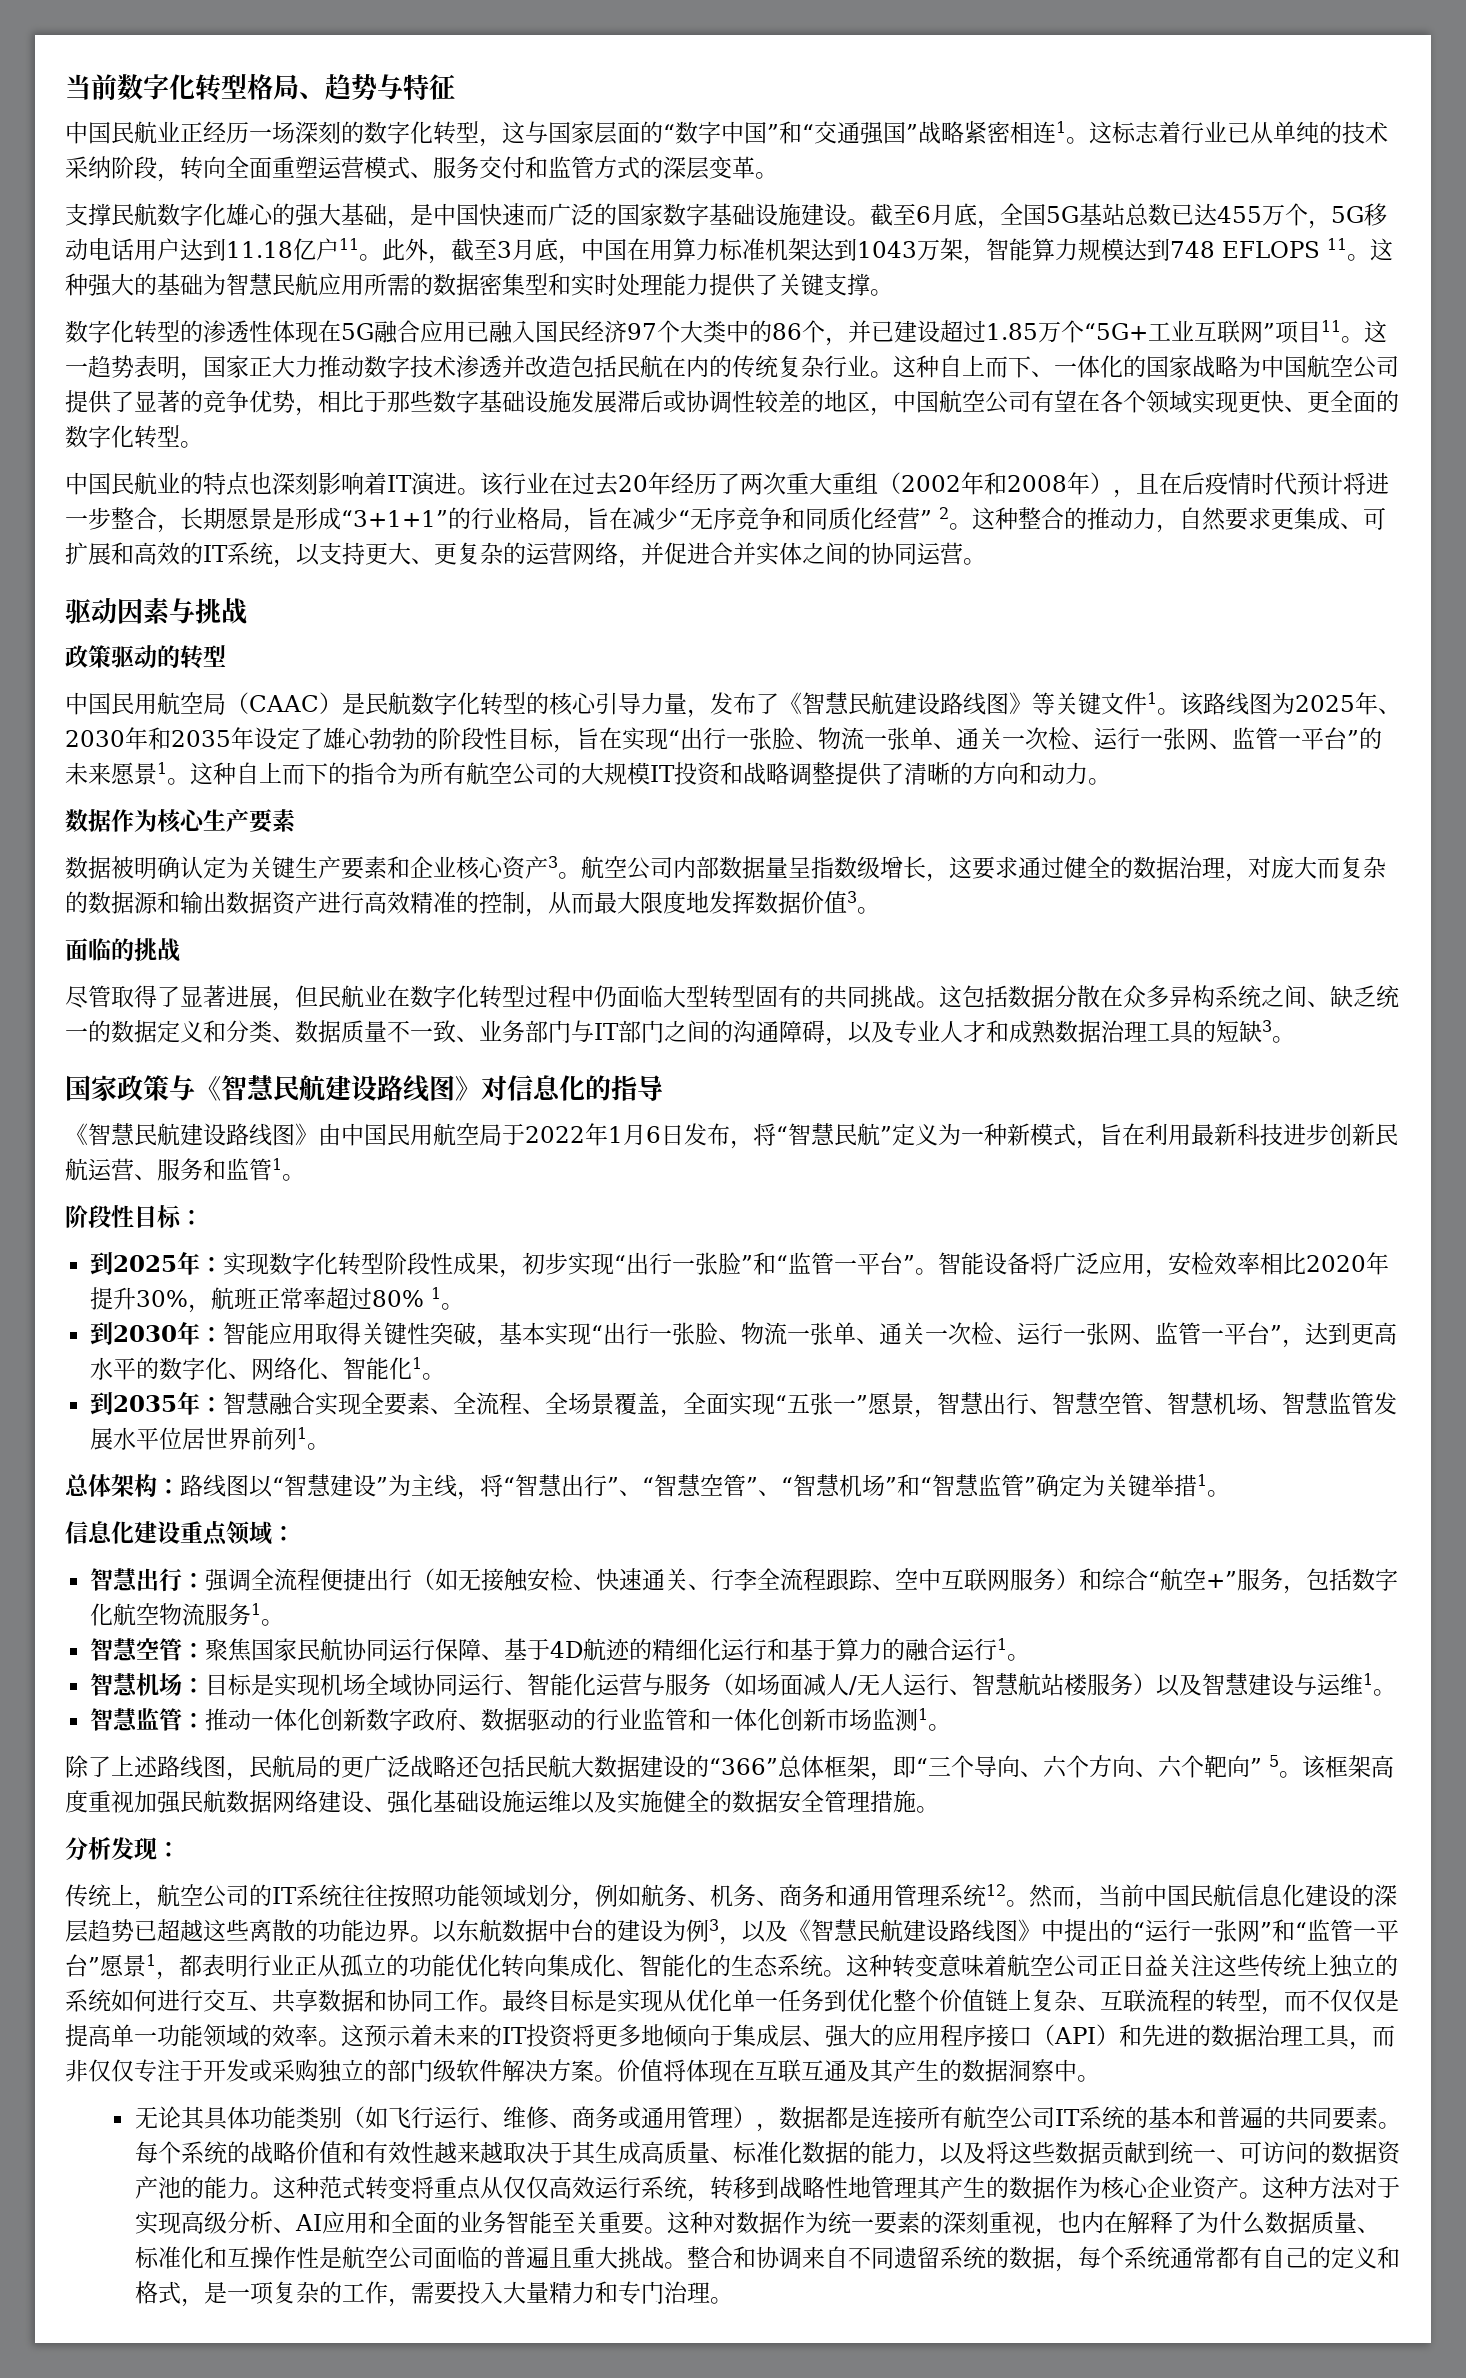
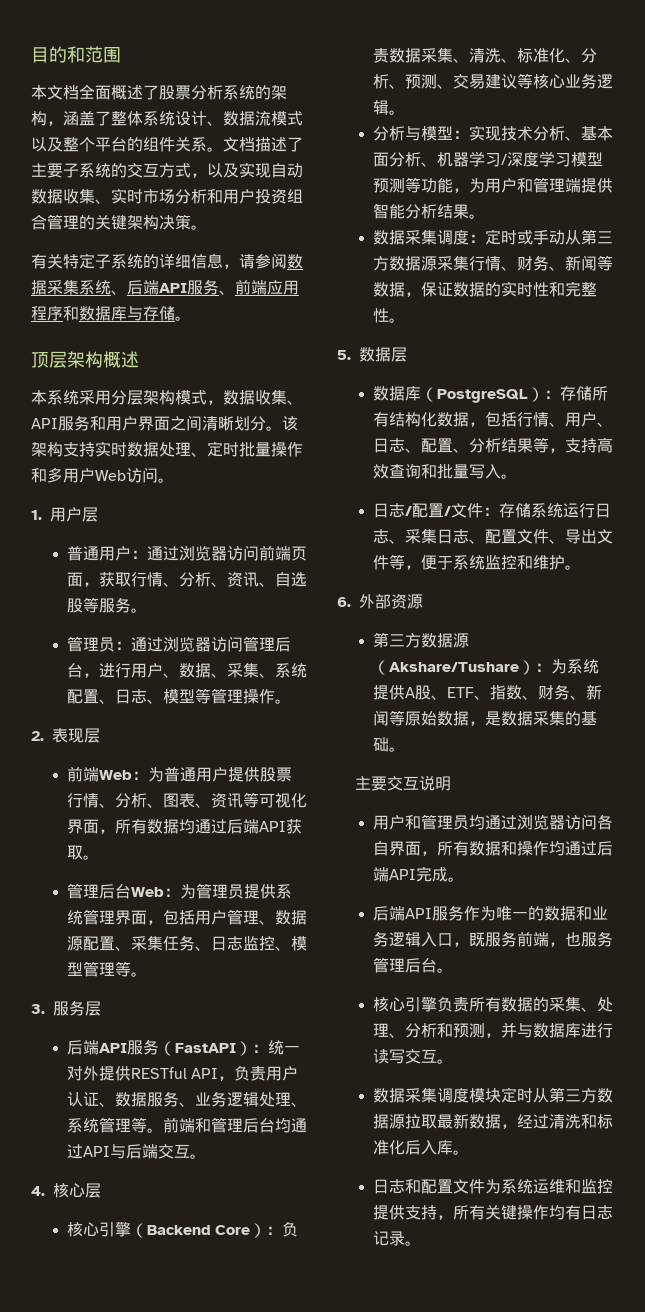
- 当前数字化转型格局、趋势与特征
- 中国民航业正经历一场深刻的数字化转型，这与国家层面的“数字中国”和“交通强国”战略紧密相连1。这标志着行业已从单纯的技术采纳阶段，转向全面重塑运营模式、服务交付和监管方式的深层变革。
- 支撑民航数字化雄心的强大基础，是中国快速而广泛的国家数字基础设施建设。截至6月底，全国5G基站总数已达455万个，5G移动电话用户达到11.18亿户11。此外，截至3月底，中国在用算力标准机架达到1043万架，智能算力规模达到748 EFLOPS 11。这种强大的基础为智慧民航应用所需的数据密集型和实时处理能力提供了关键支撑。
- 数字化转型的渗透性体现在5G融合应用已融入国民经济97个大类中的86个，并已建设超过1.85万个“5G+工业互联网”项目11。这一趋势表明，国家正大力推动数字技术渗透并改造包括民航在内的传统复杂行业。这种自上而下、一体化的国家战略为中国航空公司提供了显著的竞争优势，相比于那些数字基础设施发展滞后或协调性较差的地区，中国航空公司有望在各个领域实现更快、更全面的数字化转型。
- 中国民航业的特点也深刻影响着IT演进。该行业在过去20年经历了两次重大重组（2002年和2008年），且在后疫情时代预计将进一步整合，长期愿景是形成“3+1+1”的行业格局，旨在减少“无序竞争和同质化经营” 2。这种整合的推动力，自然要求更集成、可扩展和高效的IT系统，以支持更大、更复杂的运营网络，并促进合并实体之间的协同运营。
- 驱动因素与挑战
- 政策驱动的转型
- 中国民用航空局（CAAC）是民航数字化转型的核心引导力量，发布了《智慧民航建设路线图》等关键文件1。该路线图为2025年、2030年和2035年设定了雄心勃勃的阶段性目标，旨在实现“出行一张脸、物流一张单、通关一次检、运行一张网、监管一平台”的未来愿景1。这种自上而下的指令为所有航空公司的大规模IT投资和战略调整提供了清晰的方向和动力。
- 数据作为核心生产要素
- 数据被明确认定为关键生产要素和企业核心资产3。航空公司内部数据量呈指数级增长，这要求通过健全的数据治理，对庞大而复杂的数据源和输出数据资产进行高效精准的控制，从而最大限度地发挥数据价值3。
- 面临的挑战
- 尽管取得了显著进展，但民航业在数字化转型过程中仍面临大型转型固有的共同挑战。这包括数据分散在众多异构系统之间、缺乏统一的数据定义和分类、数据质量不一致、业务部门与IT部门之间的沟通障碍，以及专业人才和成熟数据治理工具的短缺3。
- 国家政策与《智慧民航建设路线图》对信息化的指导
- 《智慧民航建设路线图》由中国民用航空局于2022年1月6日发布，将“智慧民航”定义为一种新模式，旨在利用最新科技进步创新民航运营、服务和监管1。
- 阶段性目标：
- 到2025年：实现数字化转型阶段性成果，初步实现“出行一张脸”和“监管一平台”。智能设备将广泛应用，安检效率相比2020年提升30%，航班正常率超过80% 1。
- 到2030年：智能应用取得关键性突破，基本实现“出行一张脸、物流一张单、通关一次检、运行一张网、监管一平台”，达到更高水平的数字化、网络化、智能化1。
- 到2035年：智慧融合实现全要素、全流程、全场景覆盖，全面实现“五张一”愿景，智慧出行、智慧空管、智慧机场、智慧监管发展水平位居世界前列1。
- 总体架构：路线图以“智慧建设”为主线，将“智慧出行”、“智慧空管”、“智慧机场”和“智慧监管”确定为关键举措1。
- 信息化建设重点领域：
- 智慧出行：强调全流程便捷出行（如无接触安检、快速通关、行李全流程跟踪、空中互联网服务）和综合“航空+”服务，包括数字化航空物流服务1。
- 智慧空管：聚焦国家民航协同运行保障、基于4D航迹的精细化运行和基于算力的融合运行1。
- 智慧机场：目标是实现机场全域协同运行、智能化运营与服务（如场面减人/无人运行、智慧航站楼服务）以及智慧建设与运维1。
- 智慧监管：推动一体化创新数字政府、数据驱动的行业监管和一体化创新市场监测1。
- 除了上述路线图，民航局的更广泛战略还包括民航大数据建设的“366”总体框架，即“三个导向、六个方向、六个靶向” 5。该框架高度重视加强民航数据网络建设、强化基础设施运维以及实施健全的数据安全管理措施。
- 分析发现：
- 传统上，航空公司的IT系统往往按照功能领域划分，例如航务、机务、商务和通用管理系统12。然而，当前中国民航信息化建设的深层趋势已超越这些离散的功能边界。以东航数据中台的建设为例3，以及《智慧民航建设路线图》中提出的“运行一张网”和“监管一平台”愿景1，都表明行业正从孤立的功能优化转向集成化、智能化的生态系统。这种转变意味着航空公司正日益关注这些传统上独立的系统如何进行交互、共享数据和协同工作。最终目标是实现从优化单一任务到优化整个价值链上复杂、互联流程的转型，而不仅仅是提高单一功能领域的效率。这预示着未来的IT投资将更多地倾向于集成层、强大的应用程序接口（API）和先进的数据治理工具，而非仅仅专注于开发或采购独立的部门级软件解决方案。价值将体现在互联互通及其产生的数据洞察中。
- 无论其具体功能类别（如飞行运行、维修、商务或通用管理），数据都是连接所有航空公司IT系统的基本和普遍的共同要素。每个系统的战略价值和有效性越来越取决于其生成高质量、标准化数据的能力，以及将这些数据贡献到统一、可访问的数据资产池的能力。这种范式转变将重点从仅仅高效运行系统，转移到战略性地管理其产生的数据作为核心企业资产。这种方法对于实现高级分析、AI应用和全面的业务智能至关重要。这种对数据作为统一要素的深刻重视，也内在解释了为什么数据质量、标准化和互操作性是航空公司面临的普遍且重大挑战。整合和协调来自不同遗留系统的数据，每个系统通常都有自己的定义和格式，是一项复杂的工作，需要投入大量精力和专门治理。
+ 目的和范围
+ 本文档全面概述了股票分析系统的架构，涵盖了整体系统设计、数据流模式以及整个平台的组件关系。文档描述了主要子系统的交互方式，以及实现自动数据收集、实时市场分析和用户投资组合管理的关键架构决策。
+ 有关特定子系统的详细信息，请参阅数据采集系统、后端API服务、前端应用程序和数据库与存储。
+ 顶层架构概述
+ 本系统采用分层架构模式，数据收集、API服务和用户界面之间清晰划分。该架构支持实时数据处理、定时批量操作和多用户Web访问。
+ 1.用户层
+ 普通用户：通过浏览器访问前端页面，获取行情、分析、资讯、自选股等服务。
+ 管理员：通过浏览器访问管理后台，进行用户、数据、采集、系统配置、日志、模型等管理操作。
+ 2.表现层
+ 前端Web：为普通用户提供股票行情、分析、图表、资讯等可视化界面，所有数据均通过后端API获取。
+ 管理后台Web：为管理员提供系统管理界面，包括用户管理、数据源配置、采集任务、日志监控、模型管理等。
+ 3.服务层
+ 后端API服务（FastAPI）：统一对外提供RESTful API，负责用户认证、数据服务、业务逻辑处理、系统管理等。前端和管理后台均通过API与后端交互。
+ 4.核心层
+ 核心引擎（Backend Core）：负责数据采集、清洗、标准化、分析、预测、交易建议等核心业务逻辑。
+ 分析与模型：实现技术分析、基本面分析、机器学习/深度学习模型预测等功能，为用户和管理端提供智能分析结果。
+ 数据采集调度：定时或手动从第三方数据源采集行情、财务、新闻等数据，保证数据的实时性和完整性。
+ 5.数据层
+ 数据库（PostgreSQL）：存储所有结构化数据，包括行情、用户、日志、配置、分析结果等，支持高效查询和批量写入。
+ 日志/配置/文件：存储系统运行日志、采集日志、配置文件、导出文件等，便于系统监控和维护。
+ 6.外部资源
+ 第三方数据源（Akshare/Tushare）：为系统提供A股、ETF、指数、财务、新闻等原始数据，是数据采集的基础。
+ 主要交互说明
+ 用户和管理员均通过浏览器访问各自界面，所有数据和操作均通过后端API完成。
+ 后端API服务作为唯一的数据和业务逻辑入口，既服务前端，也服务管理后台。
+ 核心引擎负责所有数据的采集、处理、分析和预测，并与数据库进行读写交互。
+ 数据采集调度模块定时从第三方数据源拉取最新数据，经过清洗和标准化后入库。
+ 日志和配置文件为系统运维和监控提供支持，所有关键操作均有日志记录。

